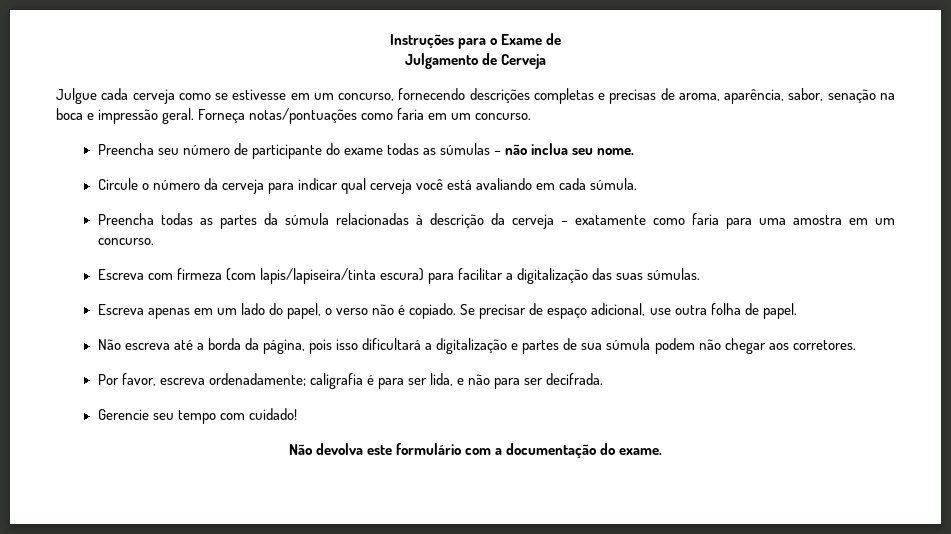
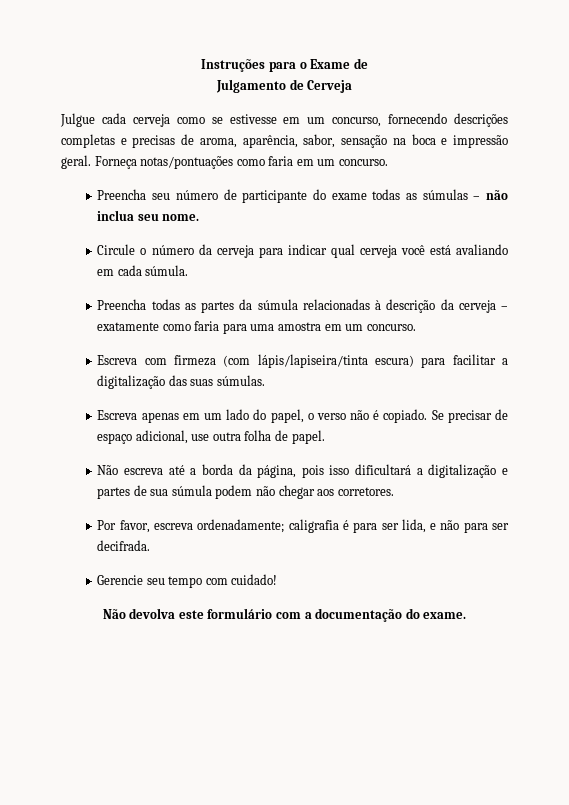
- Julgue cada cerveja como se estivesse em um concurso, fornecendo descrições completas e precisas de aroma, aparência, sabor, senação na boca e impressão geral.
+ Julgue cada cerveja como se estivesse em um concurso, fornecendo descrições completas e precisas de aroma, aparência, sabor, sensação na boca e impressão geral.
- Escreva com firmeza (com lapis/lapiseira/tinta escura) para facilitar a digitalização das suas súmulas.
+ Escreva com firmeza (com lápis/lapiseira/tinta escura) para facilitar a digitalização das suas súmulas.

